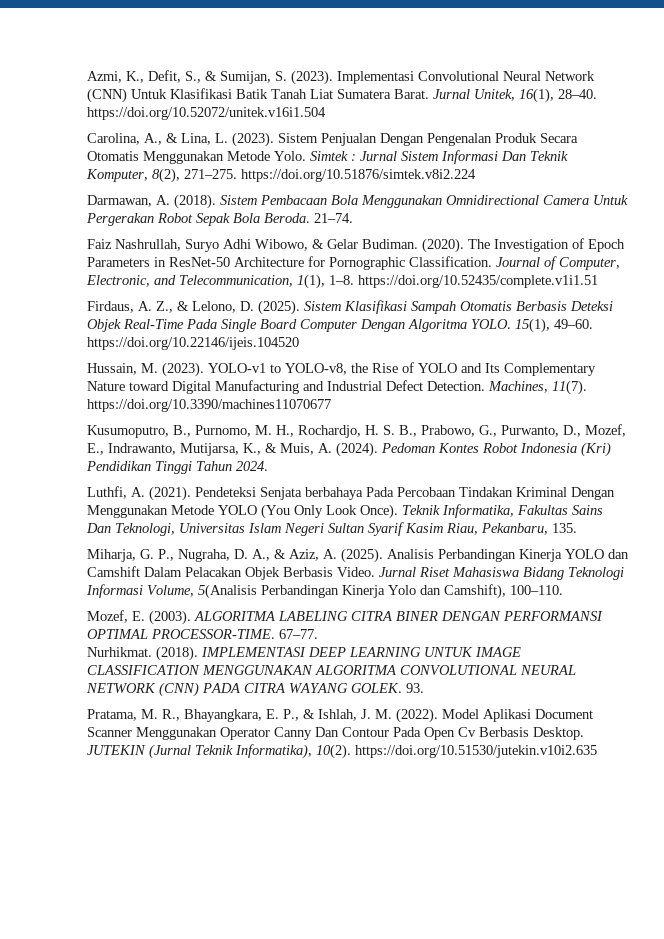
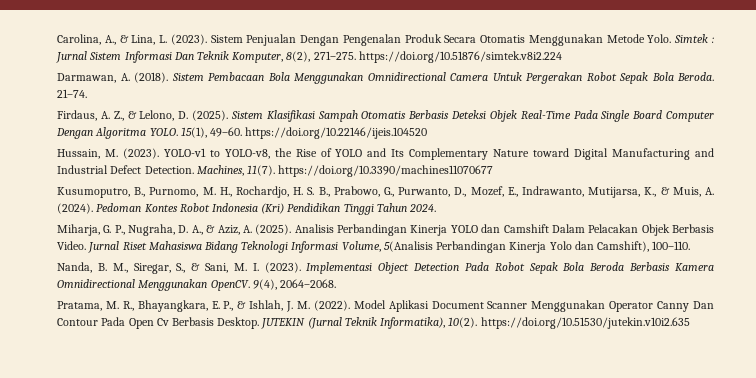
- Azmi, K., Defit, S., & Sumijan, S. (2023). Implementasi Convolutional Neural Network (CNN) Untuk Klasifikasi Batik Tanah Liat Sumatera Barat. Jurnal Unitek, 16(1), 28–40. https://doi.org/10.52072/unitek.v16i1.504
- Faiz Nashrullah, Suryo Adhi Wibowo, & Gelar Budiman. (2020). The Investigation of Epoch Parameters in ResNet-50 Architecture for Pornographic Classification. Journal of Computer, Electronic, and Telecommunication, 1(1), 1–8. https://doi.org/10.52435/complete.v1i1.51
- Luthfi, A. (2021). Pendeteksi Senjata berbahaya Pada Percobaan Tindakan Kriminal Dengan Menggunakan Metode YOLO (You Only Look Once). Teknik Informatika, Fakultas Sains Dan Teknologi, Universitas Islam Negeri Sultan Syarif Kasim Riau, Pekanbaru, 135.
- Mozef, E. (2003). ALGORITMA LABELING CITRA BINER DENGAN PERFORMANSI OPTIMAL PROCESSOR-TIME. 67–77.
- Nurhikmat. (2018). IMPLEMENTASI DEEP LEARNING UNTUK IMAGE CLASSIFICATION MENGGUNAKAN ALGORITMA CONVOLUTIONAL NEURAL NETWORK (CNN) PADA CITRA WAYANG GOLEK. 93.
+ Nanda, B. M., Siregar, S., & Sani, M. I. (2023). Implementasi Object Detection Pada Robot Sepak Bola Beroda Berbasis Kamera Omnidirectional Menggunakan OpenCV. 9(4), 2064–2068.

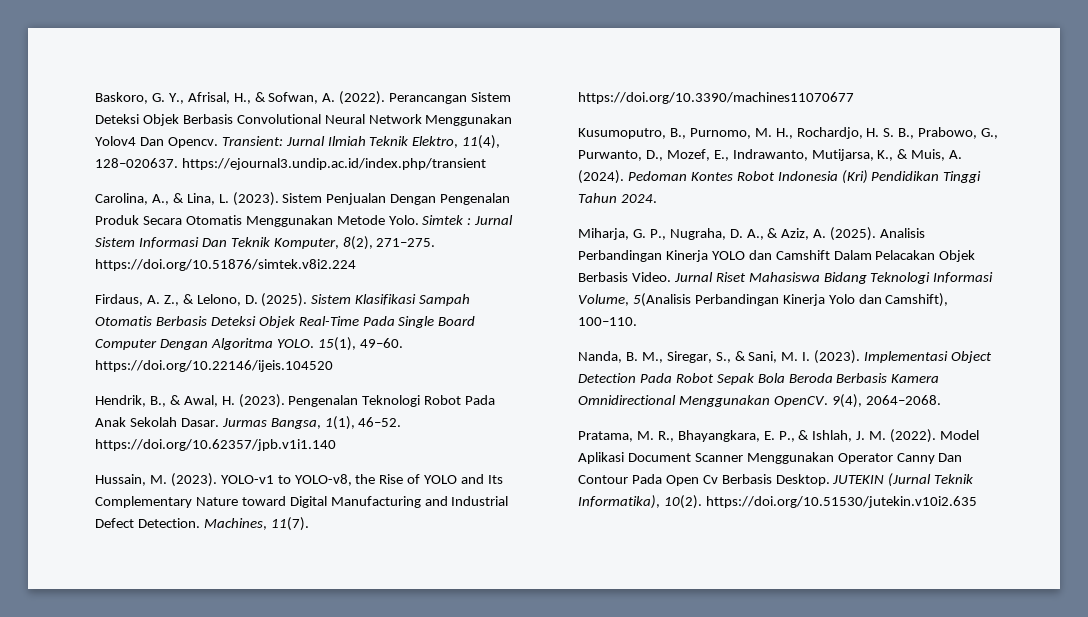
+ Baskoro, G. Y., Afrisal, H., & Sofwan, A. (2022). Perancangan Sistem Deteksi Objek Berbasis Convolutional Neural Network Menggunakan Yolov4 Dan Opencv. Transient: Jurnal Ilmiah Teknik Elektro, 11(4), 128–020637. https://ejournal3.undip.ac.id/index.php/transient
- Darmawan, A. (2018). Sistem Pembacaan Bola Menggunakan Omnidirectional Camera Untuk Pergerakan Robot Sepak Bola Beroda. 21–74.
+ Hendrik, B., & Awal, H. (2023). Pengenalan Teknologi Robot Pada Anak Sekolah Dasar. Jurmas Bangsa, 1(1), 46–52. https://doi.org/10.62357/jpb.v1i1.140

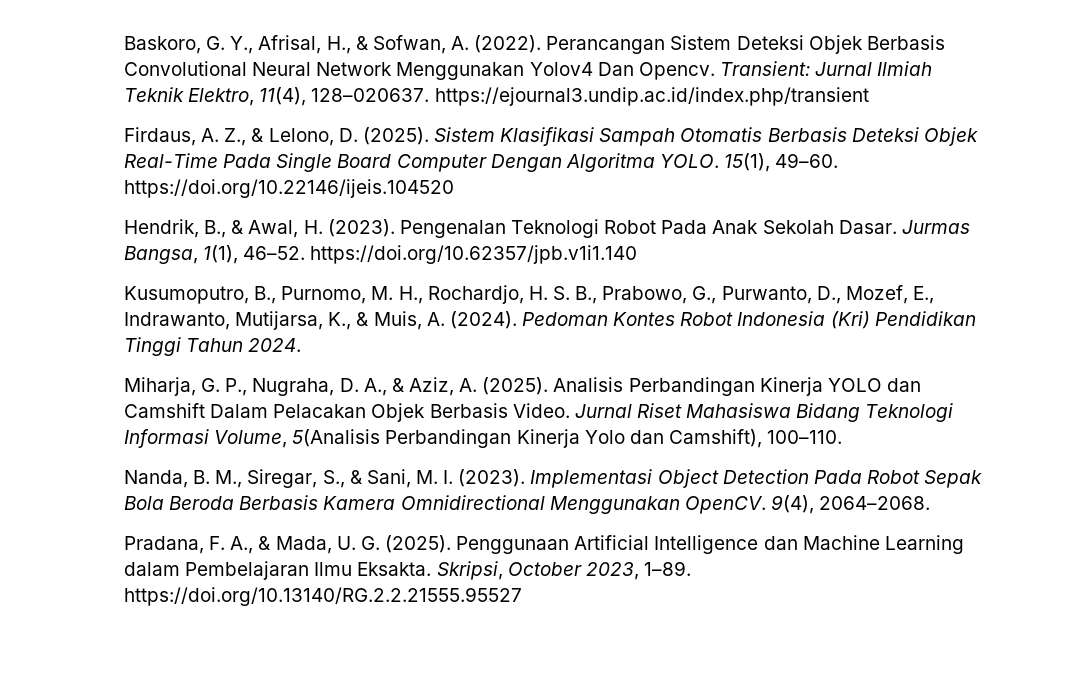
- Carolina, A., & Lina, L. (2023). Sistem Penjualan Dengan Pengenalan Produk Secara Otomatis Menggunakan Metode Yolo. Simtek : Jurnal Sistem Informasi Dan Teknik Komputer, 8(2), 271–275. https://doi.org/10.51876/simtek.v8i2.224
- Hussain, M. (2023). YOLO-v1 to YOLO-v8, the Rise of YOLO and Its Complementary Nature toward Digital Manufacturing and Industrial Defect Detection. Machines, 11(7). https://doi.org/10.3390/machines11070677
- Pratama, M. R., Bhayangkara, E. P., & Ishlah, J. M. (2022). Model Aplikasi Document Scanner Menggunakan Operator Canny Dan Contour Pada Open Cv Berbasis Desktop. JUTEKIN (Jurnal Teknik Informatika), 10(2). https://doi.org/10.51530/jutekin.v10i2.635
+ Pradana, F. A., & Mada, U. G. (2025). Penggunaan Artificial Intelligence dan Machine Learning dalam Pembelajaran Ilmu Eksakta. Skripsi, October 2023, 1–89. https://doi.org/10.13140/RG.2.2.21555.95527

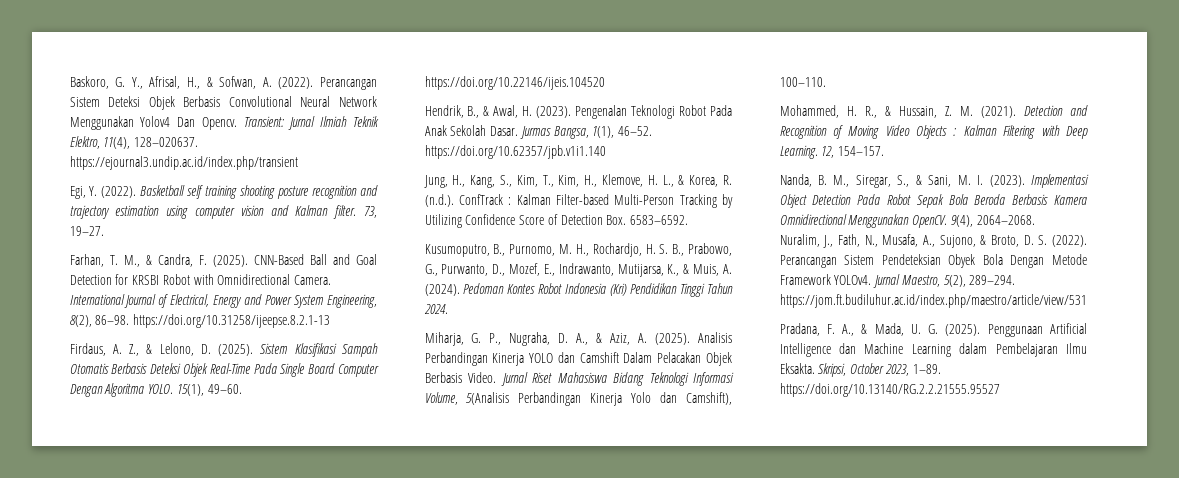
+ Egi, Y. (2022). Basketball self training shooting posture recognition and trajectory estimation using computer vision and Kalman filter. 73, 19–27.
+ Farhan, T. M., & Candra, F. (2025). CNN-Based Ball and Goal Detection for KRSBI Robot with Omnidirectional Camera. International Journal of Electrical, Energy and Power System Engineering, 8(2), 86–98. https://doi.org/10.31258/ijeepse.8.2.1-13
+ Jung, H., Kang, S., Kim, T., Kim, H., Klemove, H. L., & Korea, R. (n.d.). ConfTrack : Kalman Filter-based Multi-Person Tracking by Utilizing Confidence Score of Detection Box. 6583–6592.
+ Mohammed, H. R., & Hussain, Z. M. (2021). Detection and Recognition of Moving Video Objects : Kalman Filtering with Deep Learning. 12, 154–157.
+ Nuralim, J., Fath, N., Musafa, A., Sujono, & Broto, D. S. (2022). Perancangan Sistem Pendeteksian Obyek Bola Dengan Metode Framework YOLOv4. Jurnal Maestro, 5(2), 289–294. https://jom.ft.budiluhur.ac.id/index.php/maestro/article/view/531

